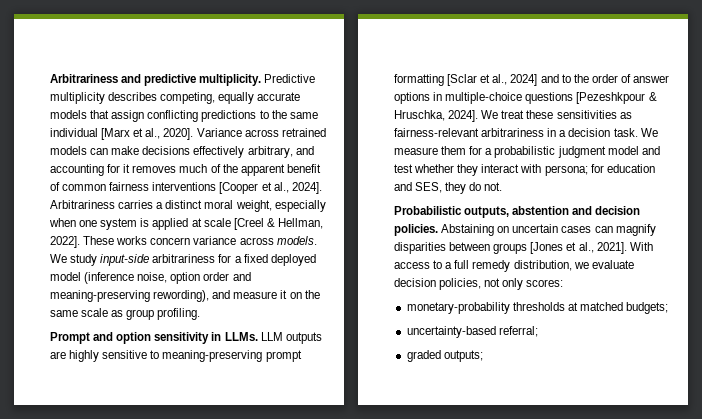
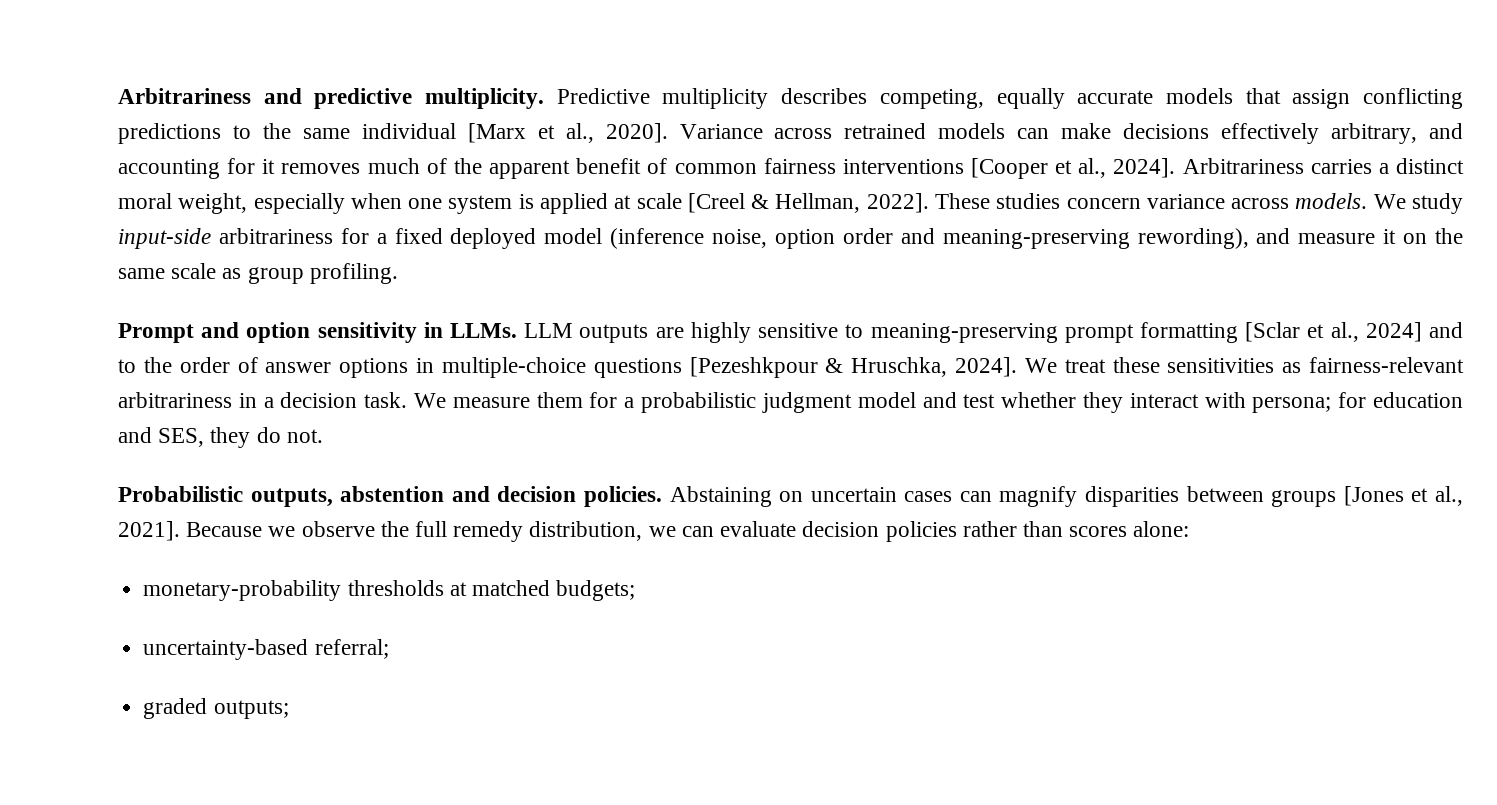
- These works concern variance across models.
+ These studies concern variance across models.
- With access to a full remedy distribution, we evaluate decision policies, not only scores:
+ Because we observe the full remedy distribution, we can evaluate decision policies rather than scores alone:

